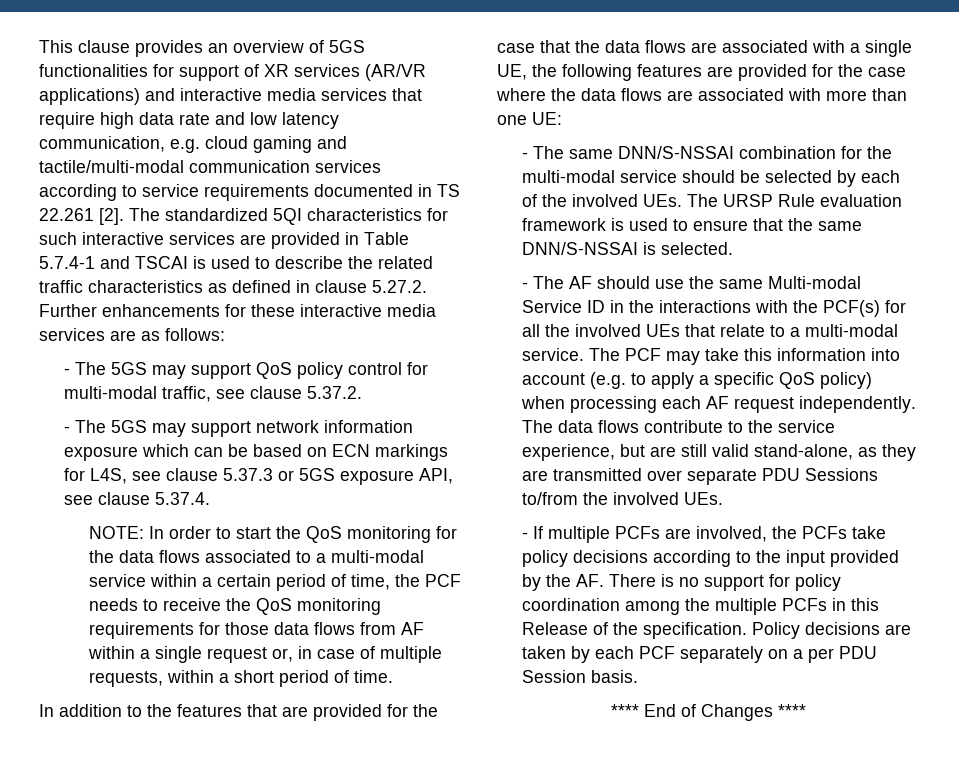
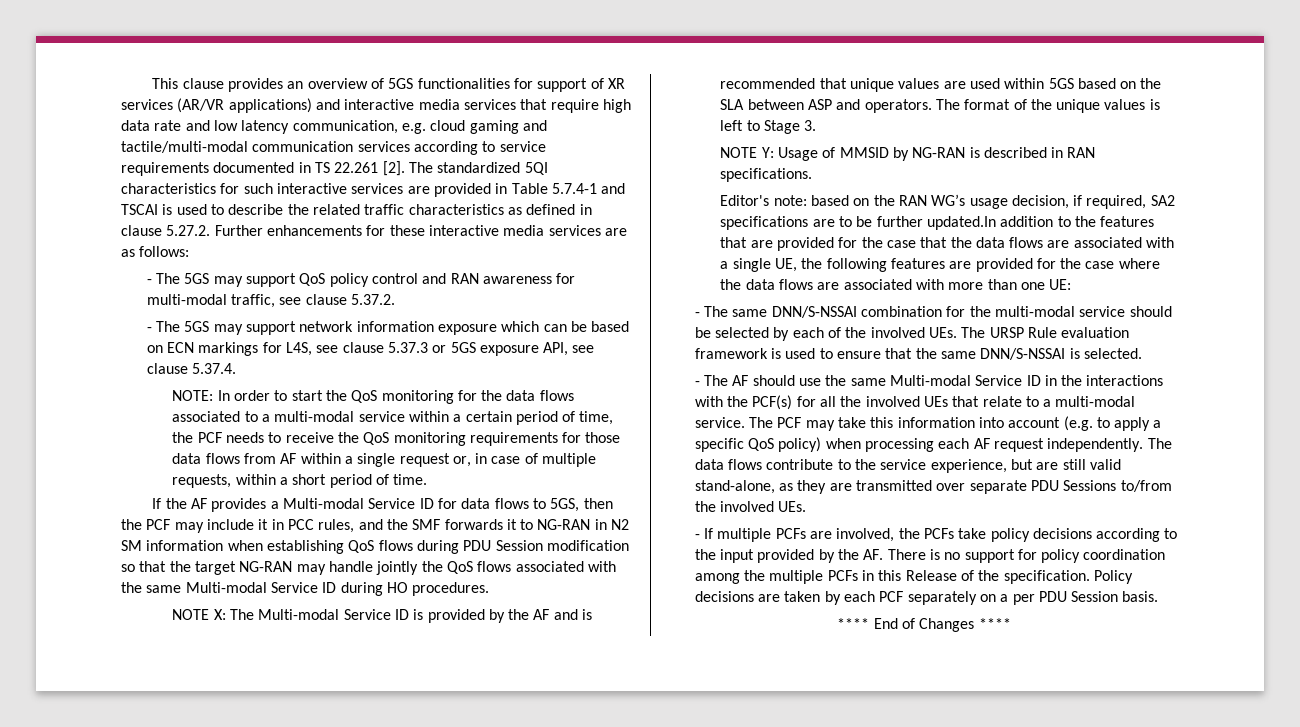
- - The 5GS may support QoS policy control for multi-modal traffic, see clause 5.37.2.
+ - The 5GS may support QoS policy control and RAN awareness for multi-modal traffic, see clause 5.37.2.
- In addition to the features that are provided for the case that the data flows are associated with a single UE, the following features are provided for the case where the data flows are associated with more than one UE:
+ If the AF provides a Multi-modal Service ID for data flows to 5GS, then the PCF may include it in PCC rules, and the SMF forwards it to NG-RAN in N2 SM information when establishing QoS flows during PDU Session modification so that the target NG-RAN may handle jointly the QoS flows associated with the same Multi-modal Service ID during HO procedures.
+ NOTE X: The Multi-modal Service ID is provided by the AF and is recommended that unique values are used within 5GS based on the SLA between ASP and operators. The format of the unique values is left to Stage 3.
+ NOTE Y: Usage of MMSID by NG-RAN is described in RAN specifications.
+ Editor's note: based on the RAN WG’s usage decision, if required, SA2 specifications are to be further updated.In addition to the features that are provided for the case that the data flows are associated with a single UE, the following features are provided for the case where the data flows are associated with more than one UE:

